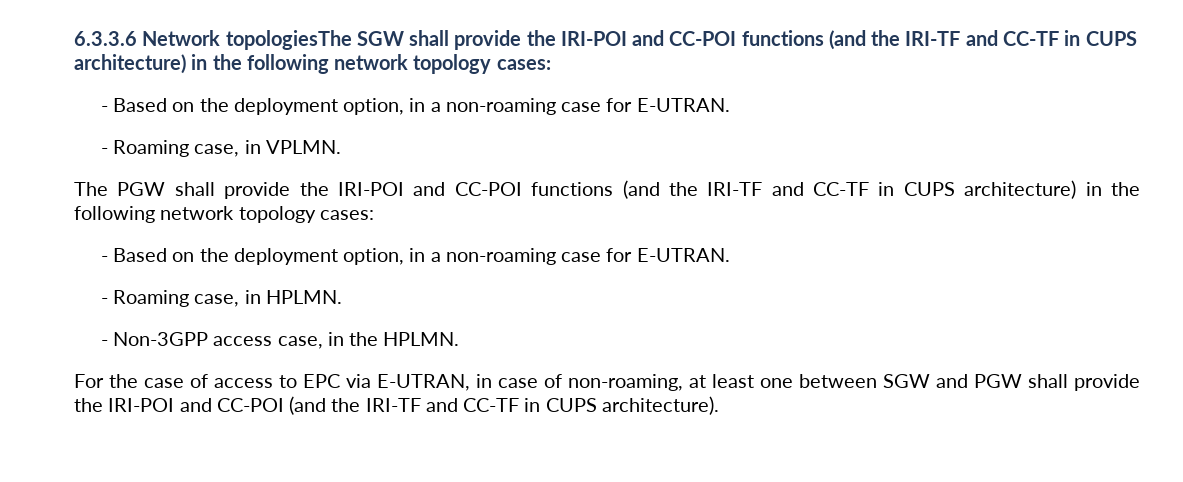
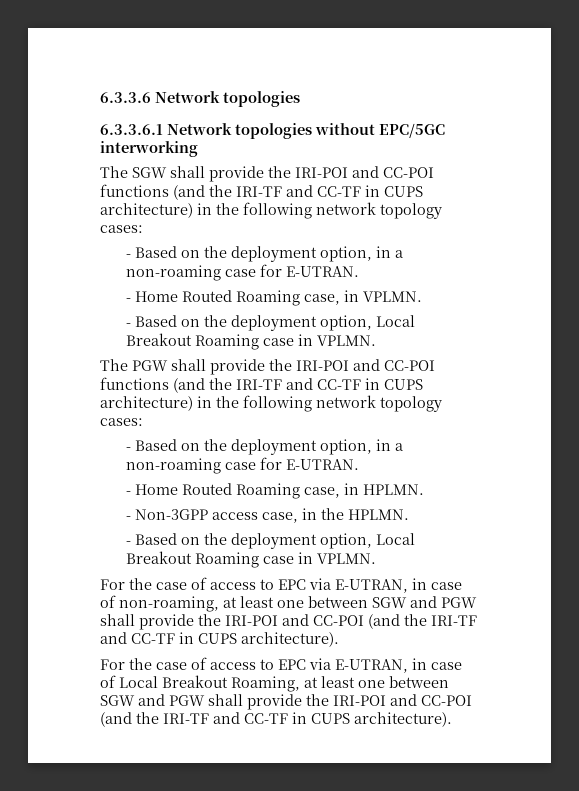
- 6.3.3.6 Network topologiesThe SGW shall provide the IRI-POI and CC-POI functions (and the IRI-TF and CC-TF in CUPS architecture) in the following network topology cases:
+ 6.3.3.6 Network topologies
+ 6.3.3.6.1 Network topologies without EPC/5GC interworking
+ The SGW shall provide the IRI-POI and CC-POI functions (and the IRI-TF and CC-TF in CUPS architecture) in the following network topology cases:
- - Roaming case, in VPLMN.
+ - Home Routed Roaming case, in VPLMN.
+ - Based on the deployment option, Local Breakout Roaming case in VPLMN.
- - Roaming case, in HPLMN.
+ - Home Routed Roaming case, in HPLMN.
  - Non-3GPP access case, in the HPLMN.
+ - Based on the deployment option, Local Breakout Roaming case in VPLMN.
+ For the case of access to EPC via E-UTRAN, in case of Local Breakout Roaming, at least one between SGW and PGW shall provide the IRI-POI and CC-POI (and the IRI-TF and CC-TF in CUPS architecture).

